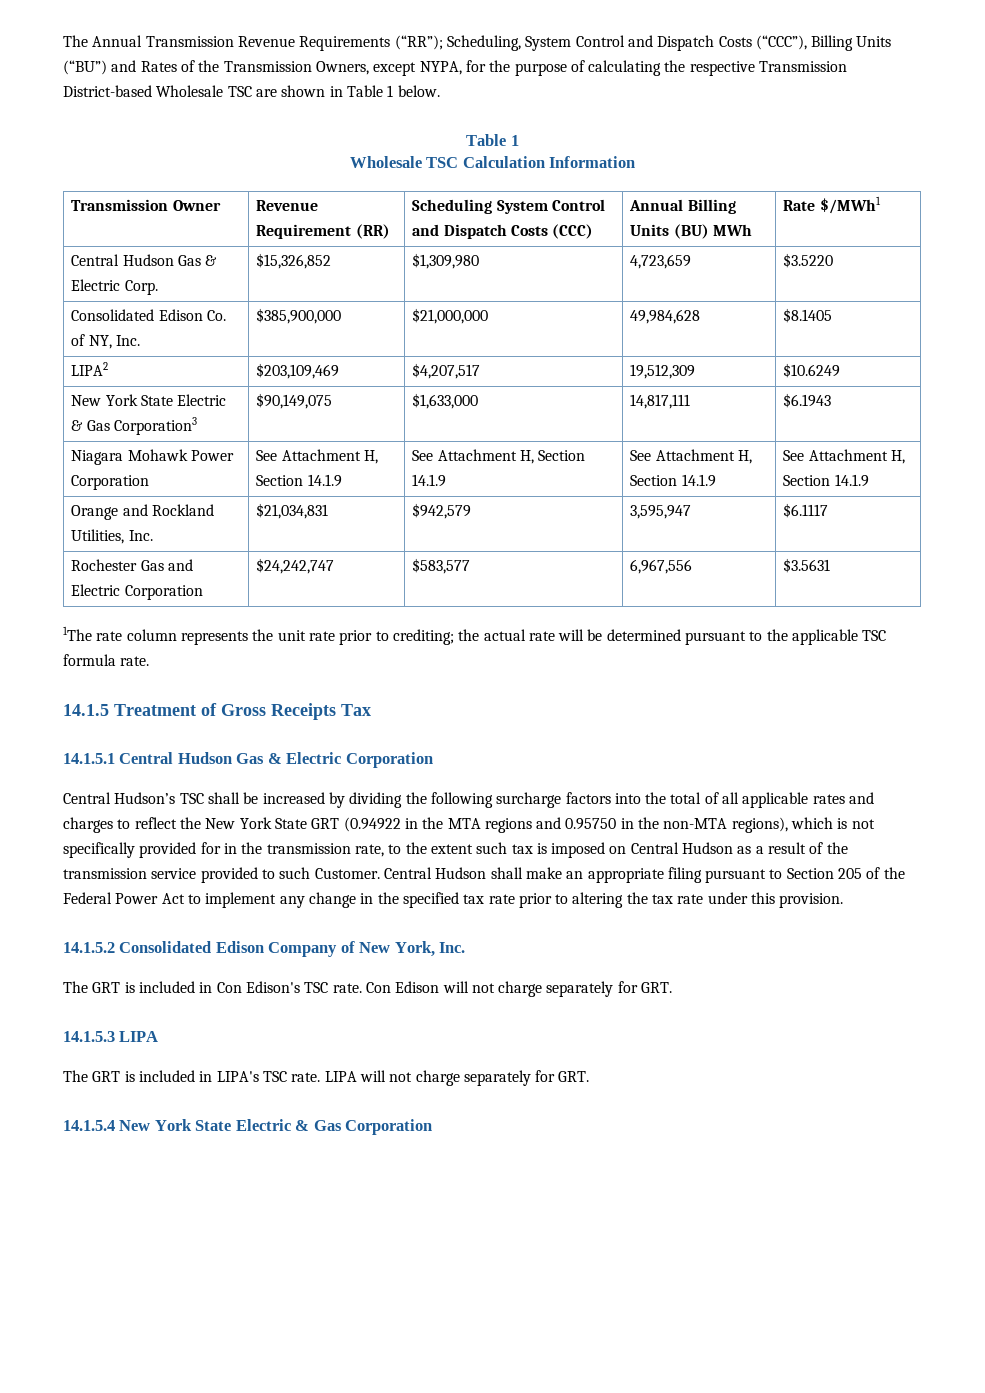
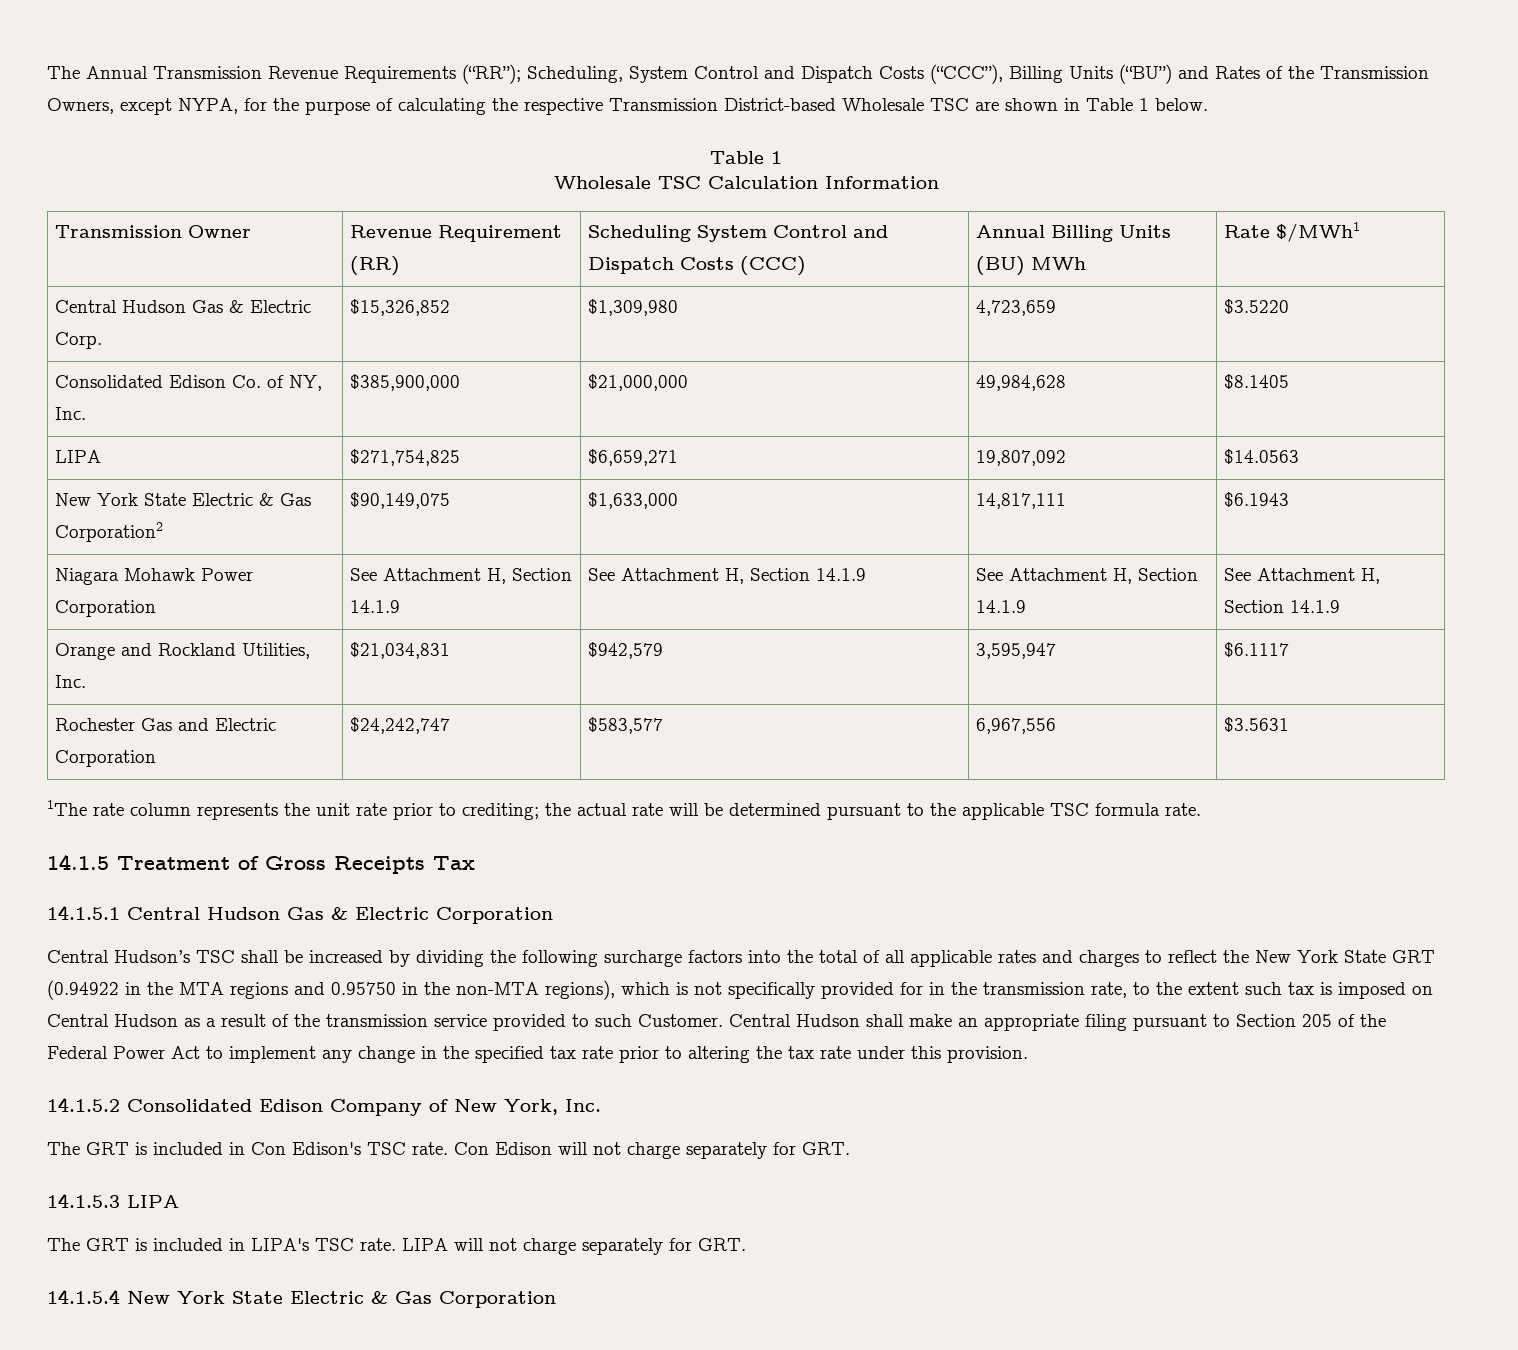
- LIPA2 | $203,109,469 | $4,207,517 | 19,512,309 | $10.6249
- New York State Electric & Gas Corporation3 | $90,149,075 | $1,633,000 | 14,817,111 | $6.1943
+ LIPA | $271,754,825 | $6,659,271 | 19,807,092 | $14.0563
+ New York State Electric & Gas Corporation2 | $90,149,075 | $1,633,000 | 14,817,111 | $6.1943

